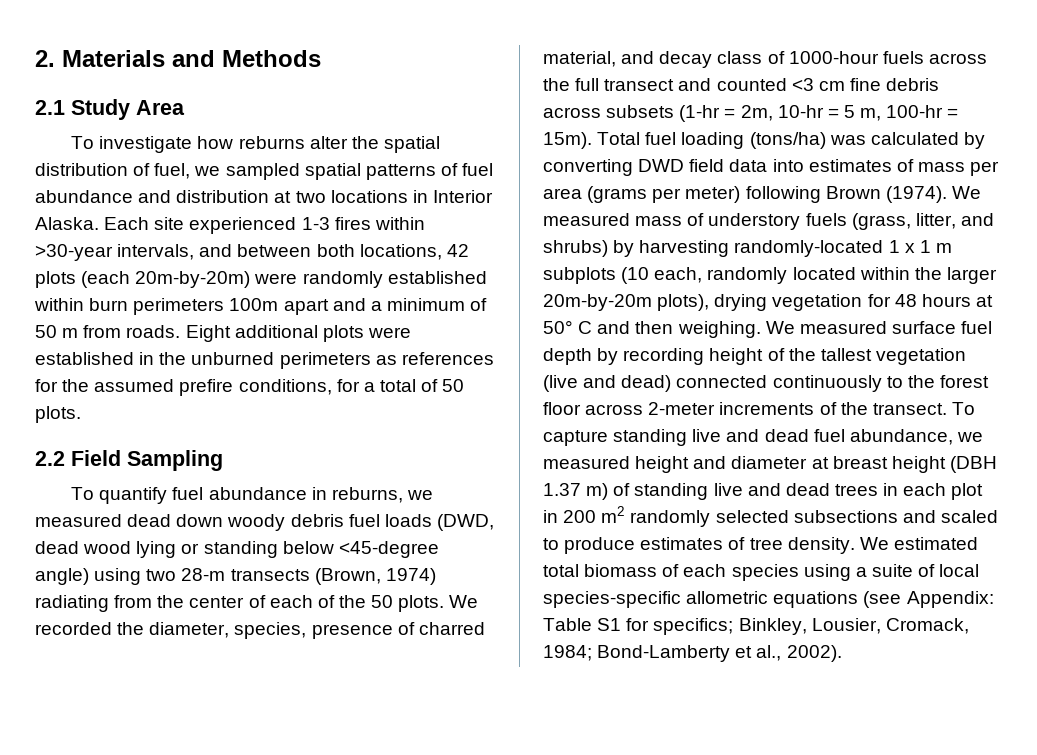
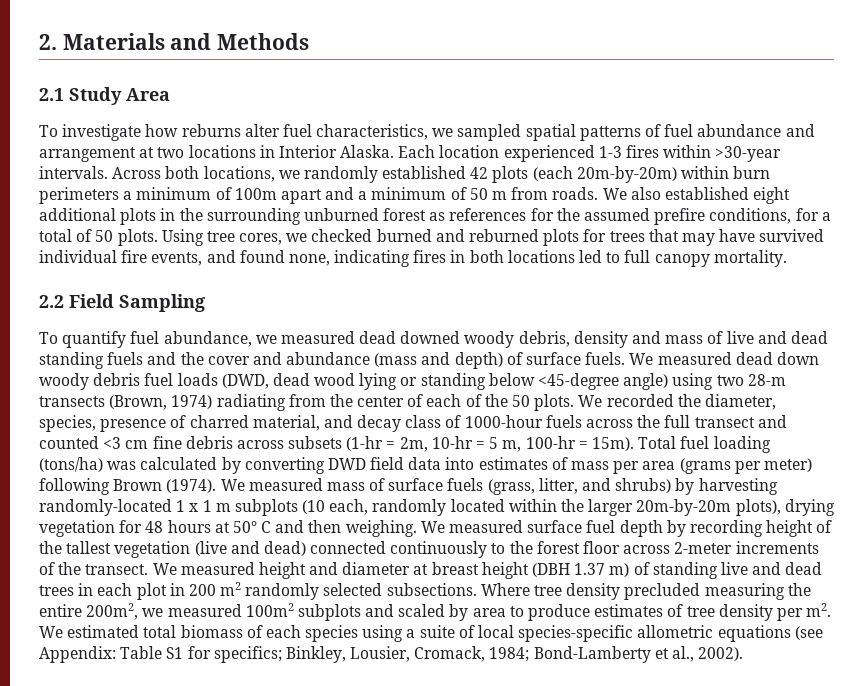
- To investigate how reburns alter the spatial distribution of fuel, we sampled spatial patterns of fuel abundance and distribution at two locations in Interior Alaska.
+ To investigate how reburns alter fuel characteristics, we sampled spatial patterns of fuel abundance and arrangement at two locations in Interior Alaska.
- Each site experienced 1-3 fires within >30-year intervals, and between both locations, 42 plots (each 20m-by-20m) were randomly established within burn perimeters 100m apart and a minimum of 50 m from roads.
+ Each location experienced 1-3 fires within >30-year intervals. Across both locations, we randomly established 42 plots (each 20m-by-20m) within burn perimeters a minimum of 100m apart and a minimum of 50 m from roads.
- Eight additional plots were established in the unburned perimeters as references for the assumed prefire conditions, for a total of 50 plots.
+ We also established eight additional plots in the surrounding unburned forest as references for the assumed prefire conditions, for a total of 50 plots. Using tree cores, we checked burned and reburned plots for trees that may have survived individual fire events, and found none, indicating fires in both locations led to full canopy mortality.
- To quantify fuel abundance in reburns, we measured dead down woody debris fuel loads (DWD, dead wood lying or standing below <45-degree angle) using two 28-m transects (Brown, 1974) radiating from the center of each of the 50 plots.
+ To quantify fuel abundance, we measured dead downed woody debris, density and mass of live and dead standing fuels and the cover and abundance (mass and depth) of surface fuels. We measured dead down woody debris fuel loads (DWD, dead wood lying or standing below <45-degree angle) using two 28-m transects (Brown, 1974) radiating from the center of each of the 50 plots.
- We measured mass of understory fuels (grass, litter, and shrubs) by harvesting randomly-located 1 x 1 m subplots (10 each, randomly located within the larger 20m-by-20m plots), drying vegetation for 48 hours at 50° C and then weighing.
+ We measured mass of surface fuels (grass, litter, and shrubs) by harvesting randomly-located 1 x 1 m subplots (10 each, randomly located within the larger 20m-by-20m plots), drying vegetation for 48 hours at 50° C and then weighing.
- To capture standing live and dead fuel abundance, we measured height and diameter at breast height (DBH 1.37 m) of standing live and dead trees in each plot in 200 m2 randomly selected subsections and scaled to produce estimates of tree density.
+ We measured height and diameter at breast height (DBH 1.37 m) of standing live and dead trees in each plot in 200 m2 randomly selected subsections. Where tree density precluded measuring the entire 200m2, we measured 100m2 subplots and scaled by area to produce estimates of tree density per m2.

